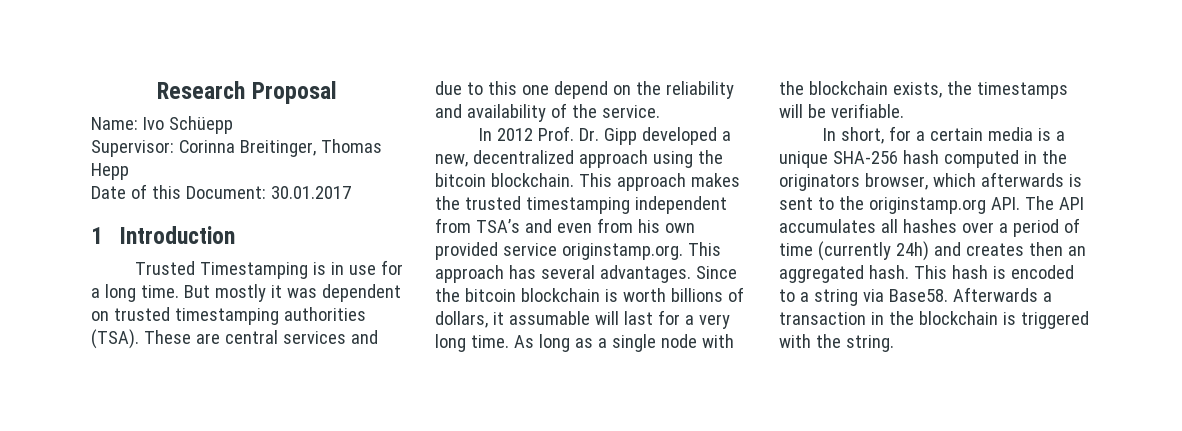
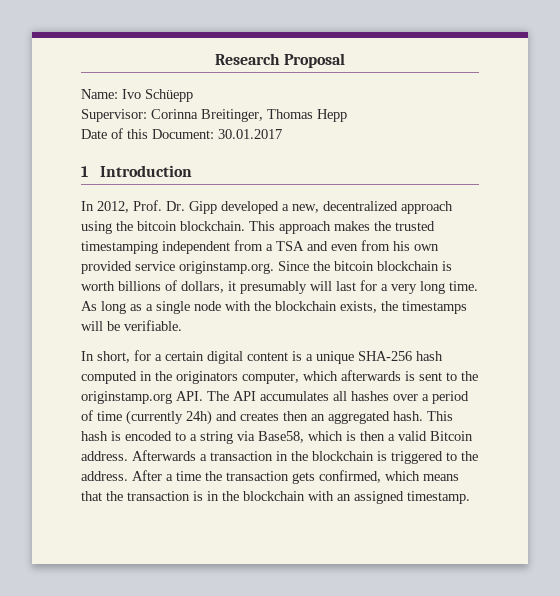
- Trusted Timestamping is in use for a long time. But mostly it was dependent on trusted timestamping authorities (TSA). These are central services and due to this one depend on the reliability and availability of the service.
- In 2012 Prof. Dr. Gipp developed a new, decentralized approach using the bitcoin blockchain.
+ In 2012, Prof. Dr. Gipp developed a new, decentralized approach using the bitcoin blockchain.
- This approach makes the trusted timestamping independent from TSA’s and even from his own provided service originstamp.org. This approach has several advantages. Since the bitcoin blockchain is worth billions of dollars, it assumable will last for a very long time.
+ This approach makes the trusted timestamping independent from a TSA and even from his own provided service originstamp.org. Since the bitcoin blockchain is worth billions of dollars, it presumably will last for a very long time.
- In short, for a certain media is a unique SHA-256 hash computed in the originators browser, which afterwards is sent to the originstamp.org API. The API accumulates all hashes over a period of time (currently 24h) and creates then an aggregated hash.
+ In short, for a certain digital content is a unique SHA-256 hash computed in the originators computer, which afterwards is sent to the originstamp.org API. The API accumulates all hashes over a period of time (currently 24h) and creates then an aggregated hash.
- This hash is encoded to a string via Base58.
+ This hash is encoded to a string via Base58, which is then a valid Bitcoin address.
- Afterwards a transaction in the blockchain is triggered with the string.
+ Afterwards a transaction in the blockchain is triggered to the address. After a time the transaction gets confirmed, which means that the transaction is in the blockchain with an assigned timestamp.

